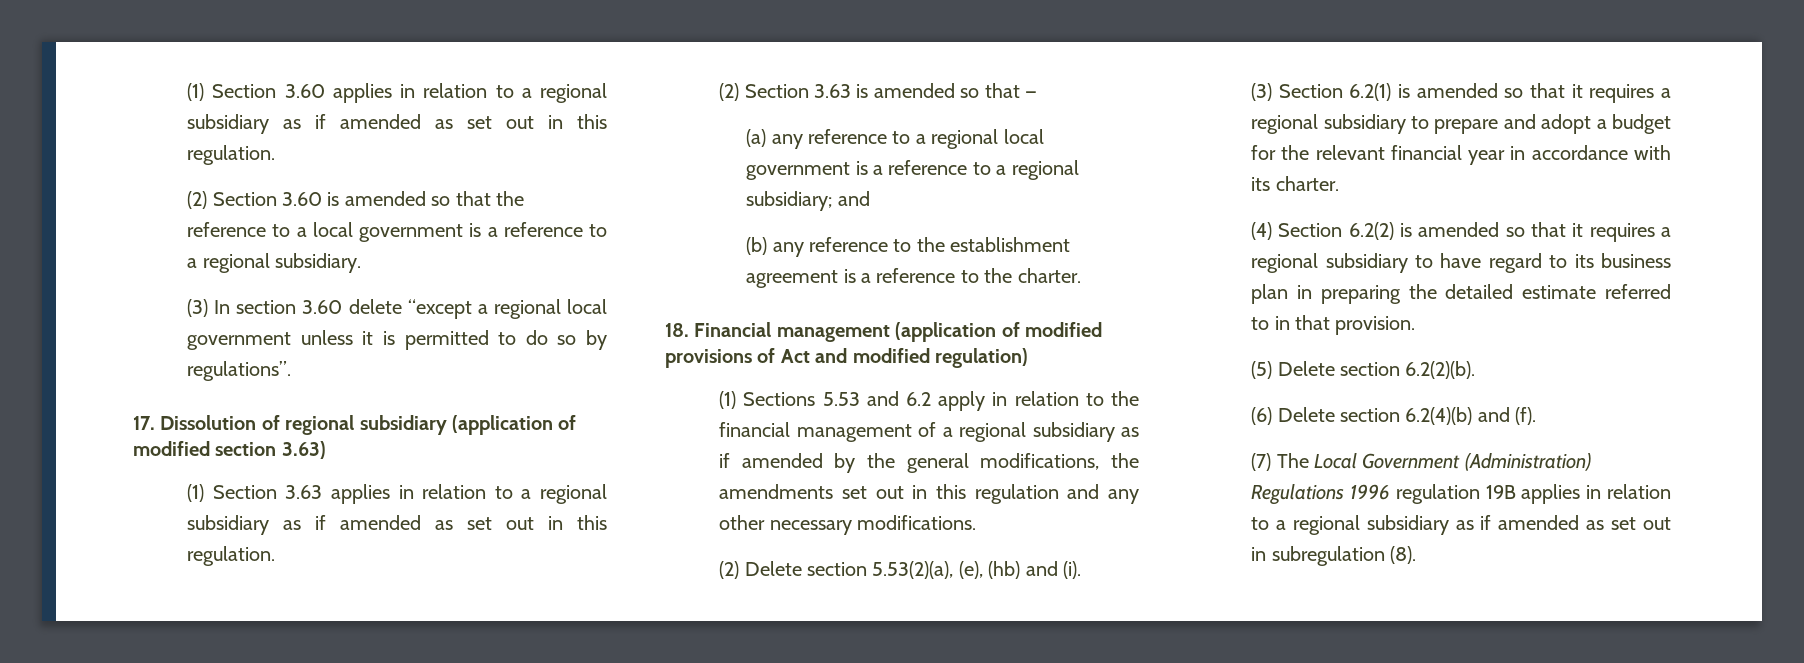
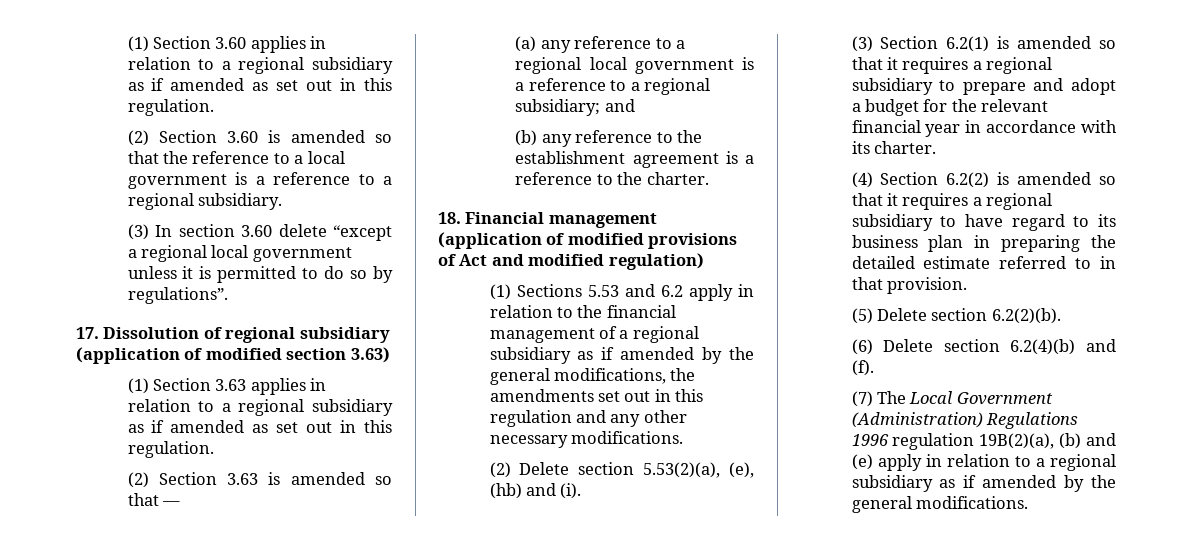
- (7) The Local Government (Administration) Regulations 1996 regulation 19B applies in relation to a regional subsidiary as if amended as set out in subregulation (8).
+ (7) The Local Government (Administration) Regulations 1996 regulation 19B(2)(a), (b) and (e) apply in relation to a regional subsidiary as if amended by the general modifications.

